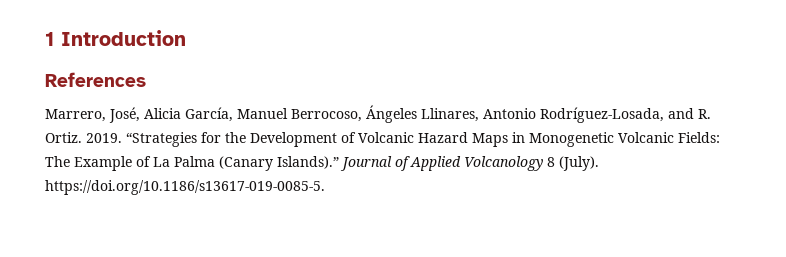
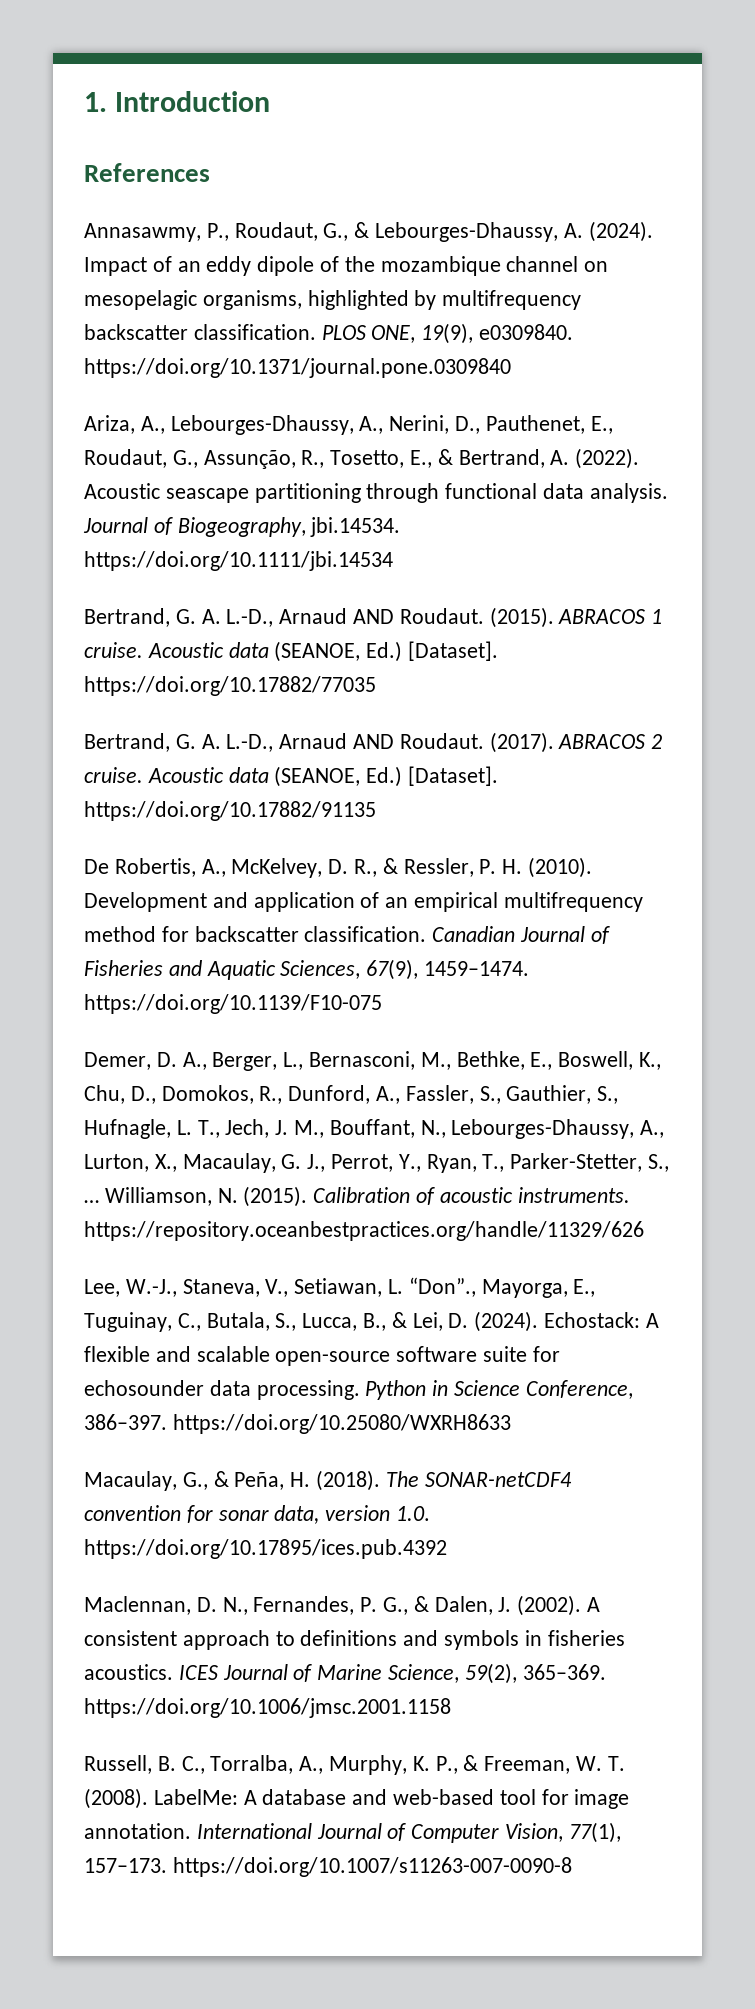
- 1 Introduction
+ 1. Introduction
- Marrero, José, Alicia García, Manuel Berrocoso, Ángeles Llinares, Antonio Rodríguez-Losada, and R. Ortiz. 2019. “Strategies for the Development of Volcanic Hazard Maps in Monogenetic Volcanic Fields: The Example of La Palma (Canary Islands).” Journal of Applied Volcanology 8 (July). https://doi.org/10.1186/s13617-019-0085-5.
+ Annasawmy, P., Roudaut, G., & Lebourges-Dhaussy, A. (2024). Impact of an eddy dipole of the mozambique channel on mesopelagic organisms, highlighted by multifrequency backscatter classification. PLOS ONE, 19(9), e0309840. https://doi.org/10.1371/journal.pone.0309840
+ Ariza, A., Lebourges-Dhaussy, A., Nerini, D., Pauthenet, E., Roudaut, G., Assunção, R., Tosetto, E., & Bertrand, A. (2022). Acoustic seascape partitioning through functional data analysis. Journal of Biogeography, jbi.14534. https://doi.org/10.1111/jbi.14534
+ Bertrand, G. A. L.-D., Arnaud AND Roudaut. (2015). ABRACOS 1 cruise. Acoustic data (SEANOE, Ed.) [Dataset]. https://doi.org/10.17882/77035
+ Bertrand, G. A. L.-D., Arnaud AND Roudaut. (2017). ABRACOS 2 cruise. Acoustic data (SEANOE, Ed.) [Dataset]. https://doi.org/10.17882/91135
+ De Robertis, A., McKelvey, D. R., & Ressler, P. H. (2010). Development and application of an empirical multifrequency method for backscatter classification. Canadian Journal of Fisheries and Aquatic Sciences, 67(9), 1459–1474. https://doi.org/10.1139/F10-075
+ Demer, D. A., Berger, L., Bernasconi, M., Bethke, E., Boswell, K., Chu, D., Domokos, R., Dunford, A., Fassler, S., Gauthier, S., Hufnagle, L. T., Jech, J. M., Bouffant, N., Lebourges-Dhaussy, A., Lurton, X., Macaulay, G. J., Perrot, Y., Ryan, T., Parker-Stetter, S., … Williamson, N. (2015). Calibration of acoustic instruments. https://repository.oceanbestpractices.org/handle/11329/626
+ Lee, W.-J., Staneva, V., Setiawan, L. “Don”., Mayorga, E., Tuguinay, C., Butala, S., Lucca, B., & Lei, D. (2024). Echostack: A flexible and scalable open-source software suite for echosounder data processing. Python in Science Conference, 386–397. https://doi.org/10.25080/WXRH8633
+ Macaulay, G., & Peña, H. (2018). The SONAR-netCDF4 convention for sonar data, version 1.0. https://doi.org/10.17895/ices.pub.4392
+ Maclennan, D. N., Fernandes, P. G., & Dalen, J. (2002). A consistent approach to definitions and symbols in fisheries acoustics. ICES Journal of Marine Science, 59(2), 365–369. https://doi.org/10.1006/jmsc.2001.1158
+ Russell, B. C., Torralba, A., Murphy, K. P., & Freeman, W. T. (2008). LabelMe: A database and web-based tool for image annotation. International Journal of Computer Vision, 77(1), 157–173. https://doi.org/10.1007/s11263-007-0090-8

